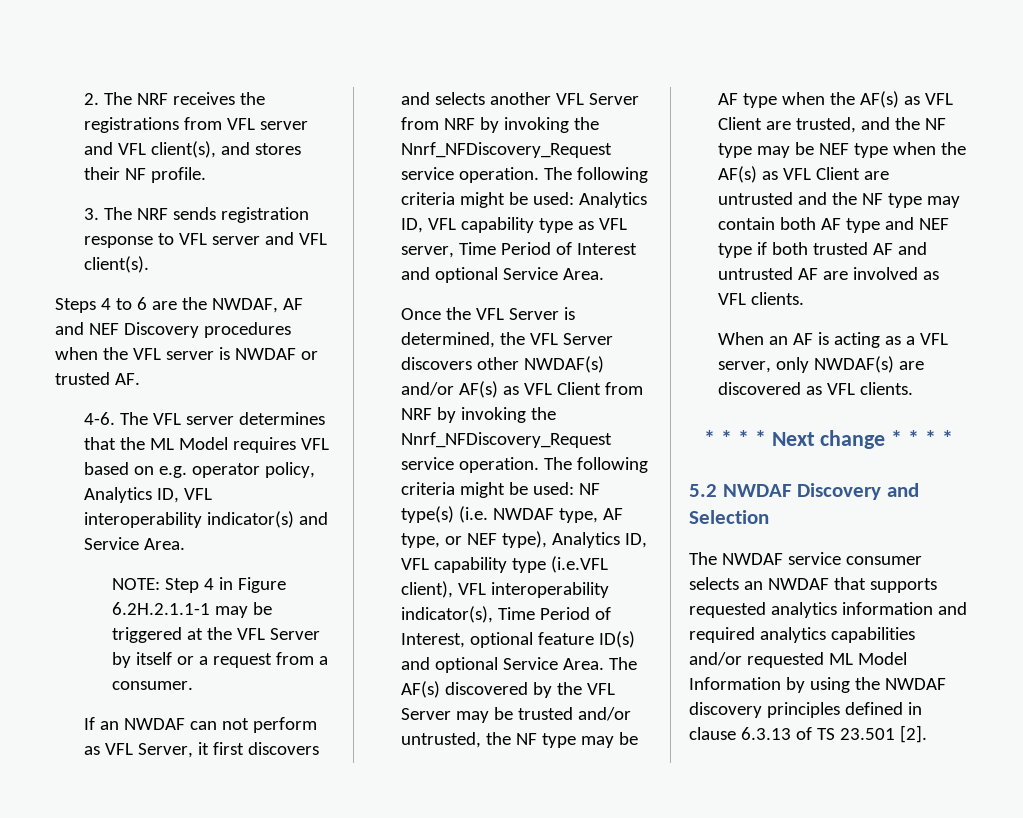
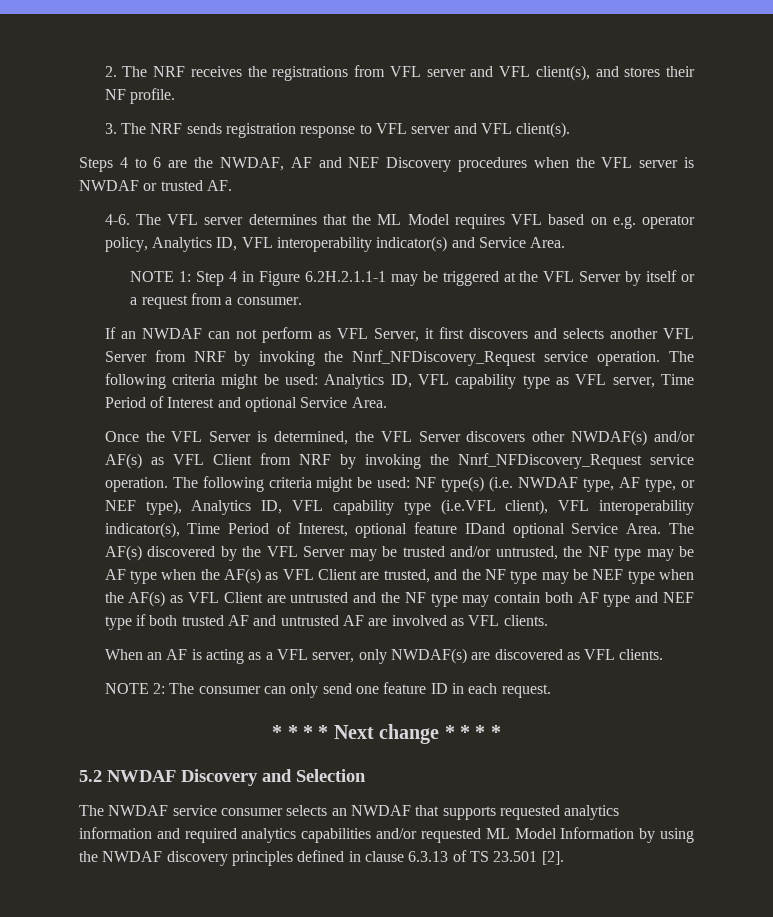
- NOTE: Step 4 in Figure 6.2H.2.1.1-1 may be triggered at the VFL Server by itself or a request from a consumer.
+ NOTE 1: Step 4 in Figure 6.2H.2.1.1-1 may be triggered at the VFL Server by itself or a request from a consumer.
- The following criteria might be used: NF type(s) (i.e. NWDAF type, AF type, or NEF type), Analytics ID, VFL capability type (i.e.VFL client), VFL interoperability indicator(s), Time Period of Interest, optional feature ID(s) and optional Service Area.
+ The following criteria might be used: NF type(s) (i.e. NWDAF type, AF type, or NEF type), Analytics ID, VFL capability type (i.e.VFL client), VFL interoperability indicator(s), Time Period of Interest, optional feature IDand optional Service Area.
+ NOTE 2: The consumer can only send one feature ID in each request.

